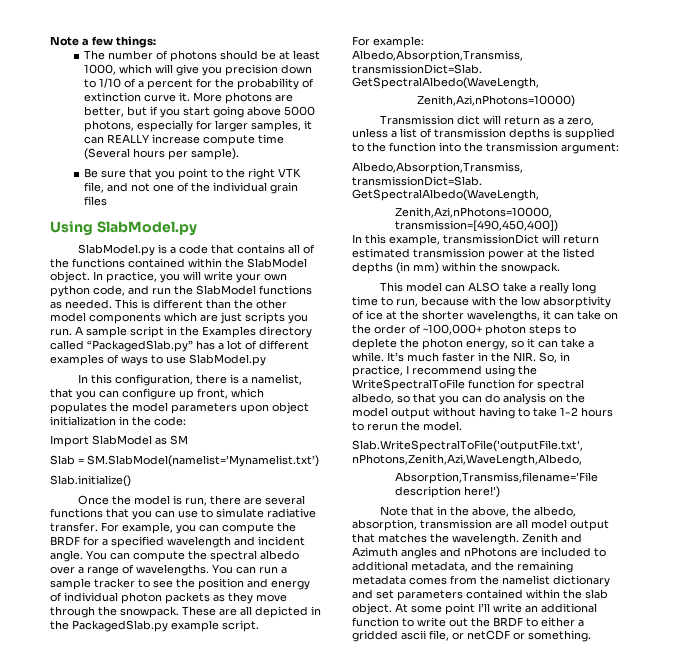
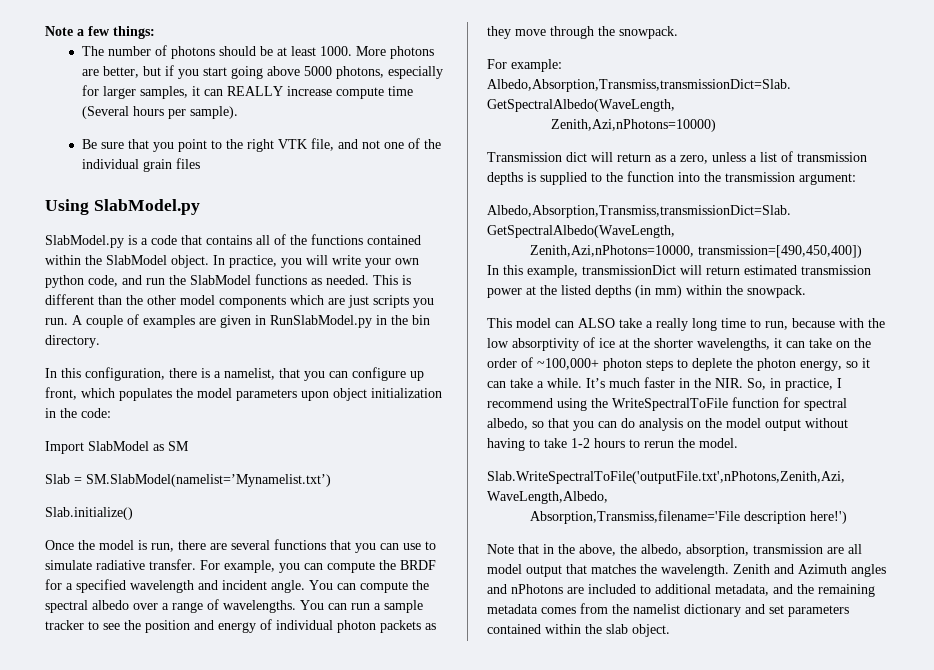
- The number of photons should be at least 1000, which will give you precision down to 1/10 of a percent for the probability of extinction curve it.
+ The number of photons should be at least 1000.
- A sample script in the Examples directory called “PackagedSlab.py” has a lot of different examples of ways to use SlabModel.py
+ A couple of examples are given in RunSlabModel.py in the bin directory.
- These are all depicted in the PackagedSlab.py example script.
- At some point I’ll write an additional function to write out the BRDF to either a gridded ascii file, or netCDF or something.

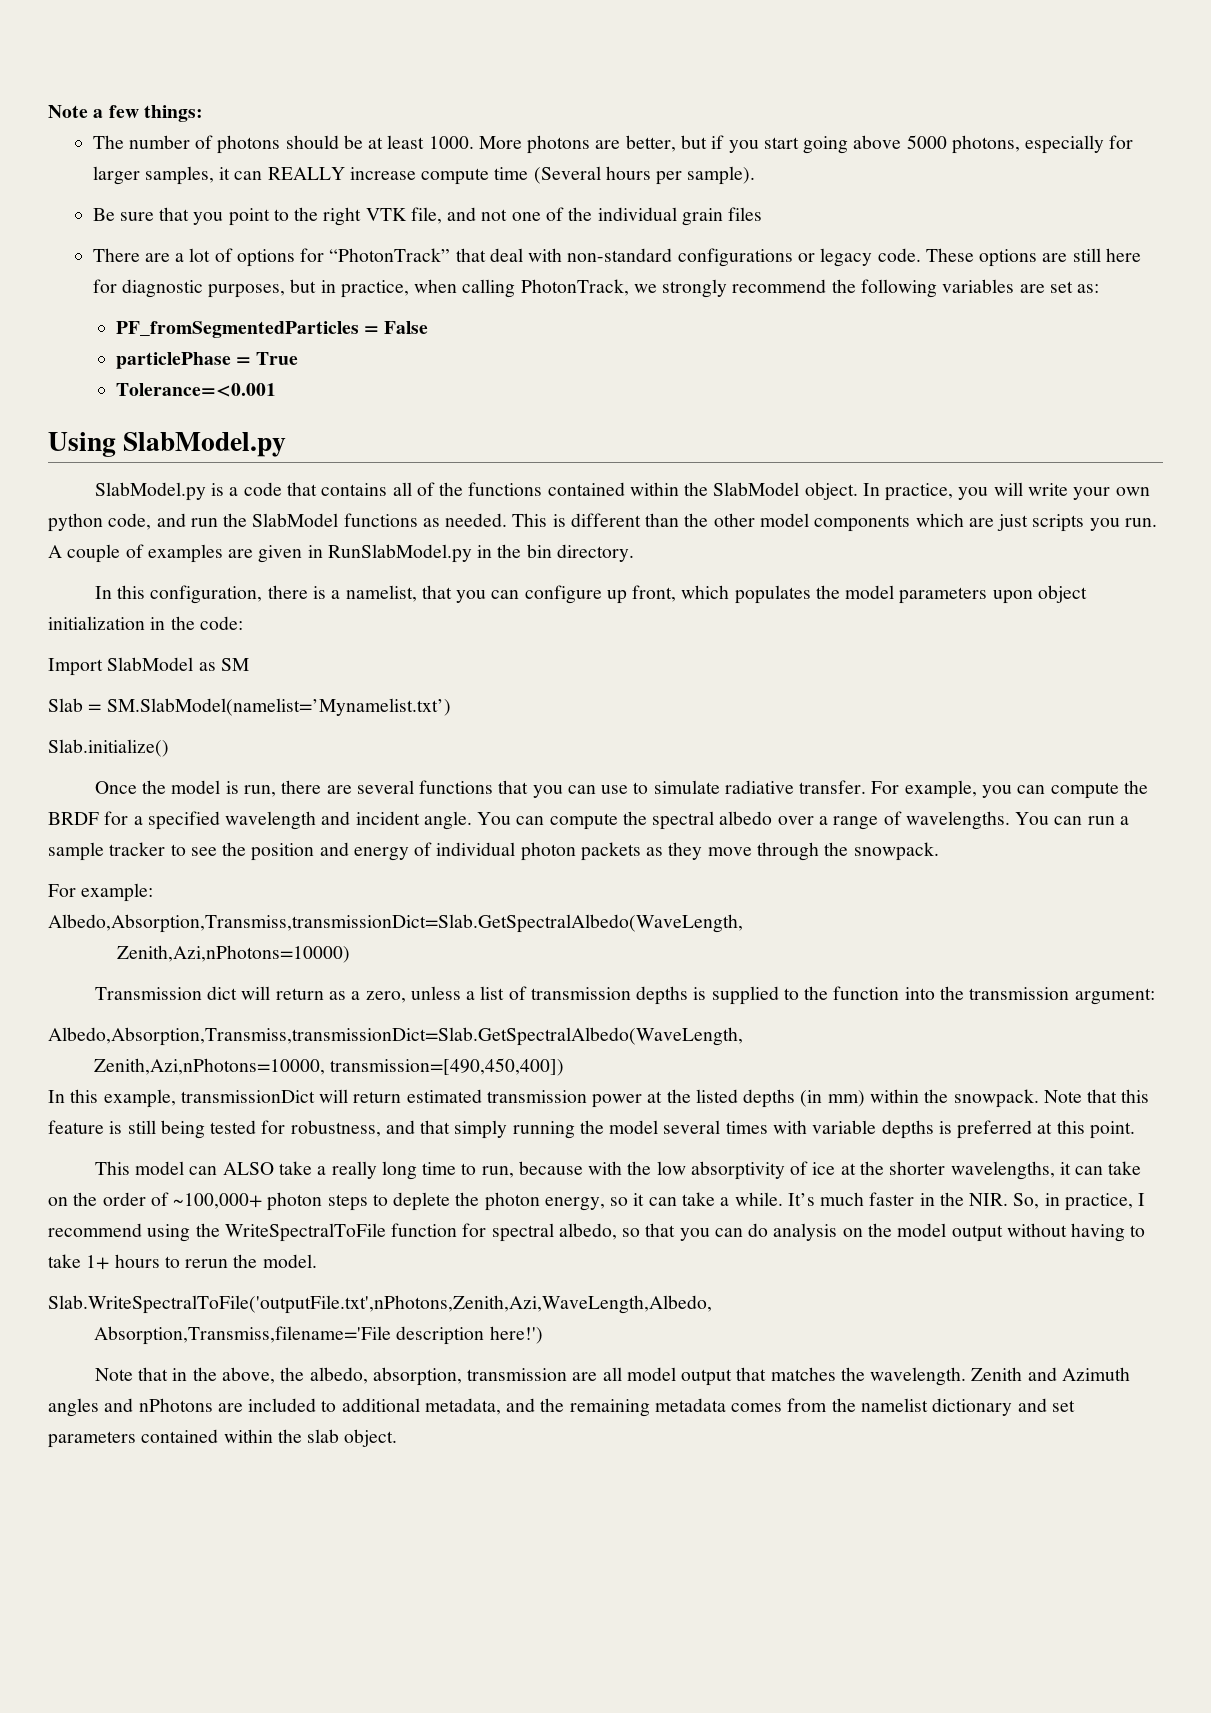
+ There are a lot of options for “PhotonTrack” that deal with non-standard configurations or legacy code. These options are still here for diagnostic purposes, but in practice, when calling PhotonTrack, we strongly recommend the following variables are set as:
+ PF_fromSegmentedParticles = False
+ particlePhase = True
+ Tolerance=<0.001
+ Note that this feature is still being tested for robustness, and that simply running the model several times with variable depths is preferred at this point.
- It’s much faster in the NIR. So, in practice, I recommend using the WriteSpectralToFile function for spectral albedo, so that you can do analysis on the model output without having to take 1-2 hours to rerun the model.
+ It’s much faster in the NIR. So, in practice, I recommend using the WriteSpectralToFile function for spectral albedo, so that you can do analysis on the model output without having to take 1+ hours to rerun the model.

